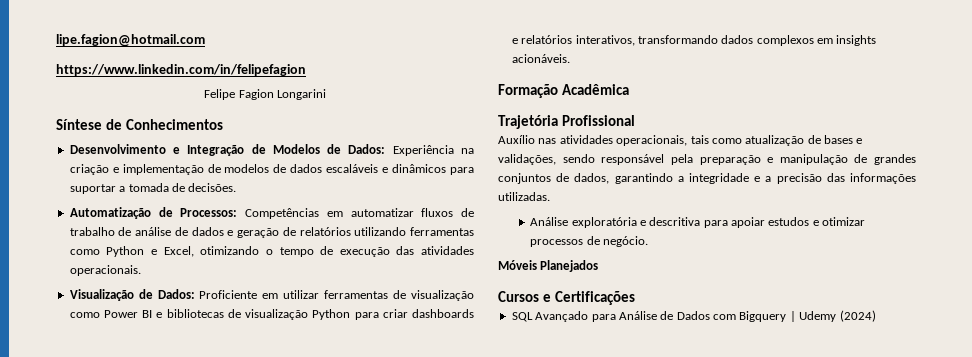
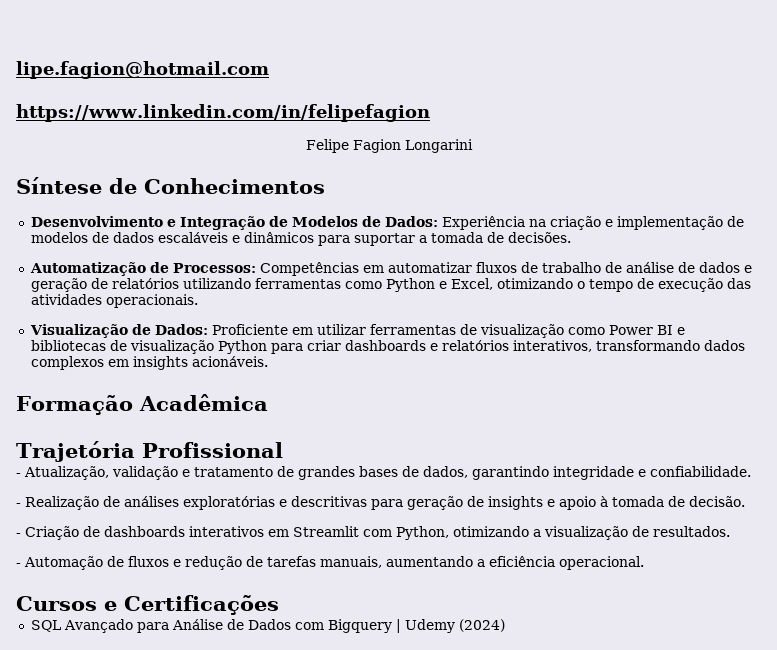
- Auxílio nas atividades operacionais, tais como atualização de bases e validações, sendo responsável pela preparação e manipulação de grandes conjuntos de dados, garantindo a integridade e a precisão das informações utilizadas.
- Análise exploratória e descritiva para apoiar estudos e otimizar processos de negócio.
- Móveis Planejados
+ - Atualização, validação e tratamento de grandes bases de dados, garantindo integridade e confiabilidade.
+ - Realização de análises exploratórias e descritivas para geração de insights e apoio à tomada de decisão.
+ - Criação de dashboards interativos em Streamlit com Python, otimizando a visualização de resultados.
+ - Automação de fluxos e redução de tarefas manuais, aumentando a eficiência operacional.

